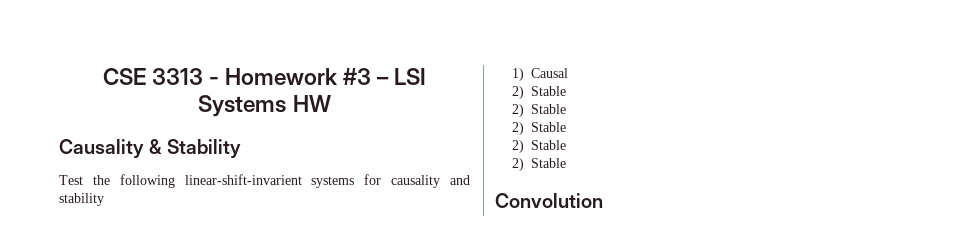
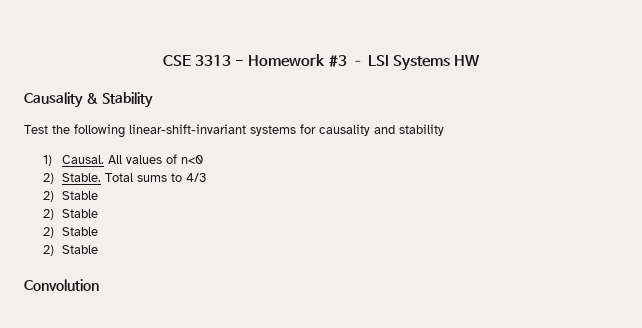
- Test the following linear-shift-invarient systems for causality and stability
+ Test the following linear-shift-invariant systems for causality and stability
- 1) Causal
- 2) Stable
+ 1) Causal. All values of n<0
+ 2) Stable. Total sums to 4/3

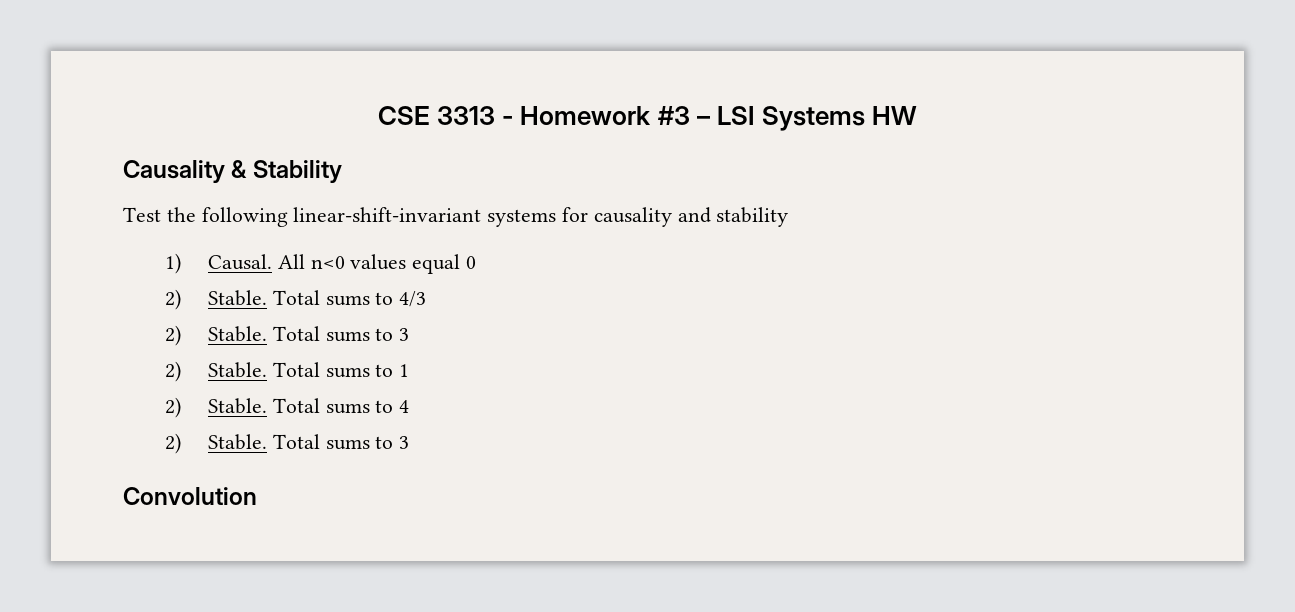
- All values of n<0
+ All n<0 values equal 0
  Total sums to 4/3
- 2) Stable
- 2) Stable
- 2) Stable
- 2) Stable
+ 2) Stable. Total sums to 3
+ 2) Stable. Total sums to 1
+ 2) Stable. Total sums to 4
+ 2) Stable. Total sums to 3

